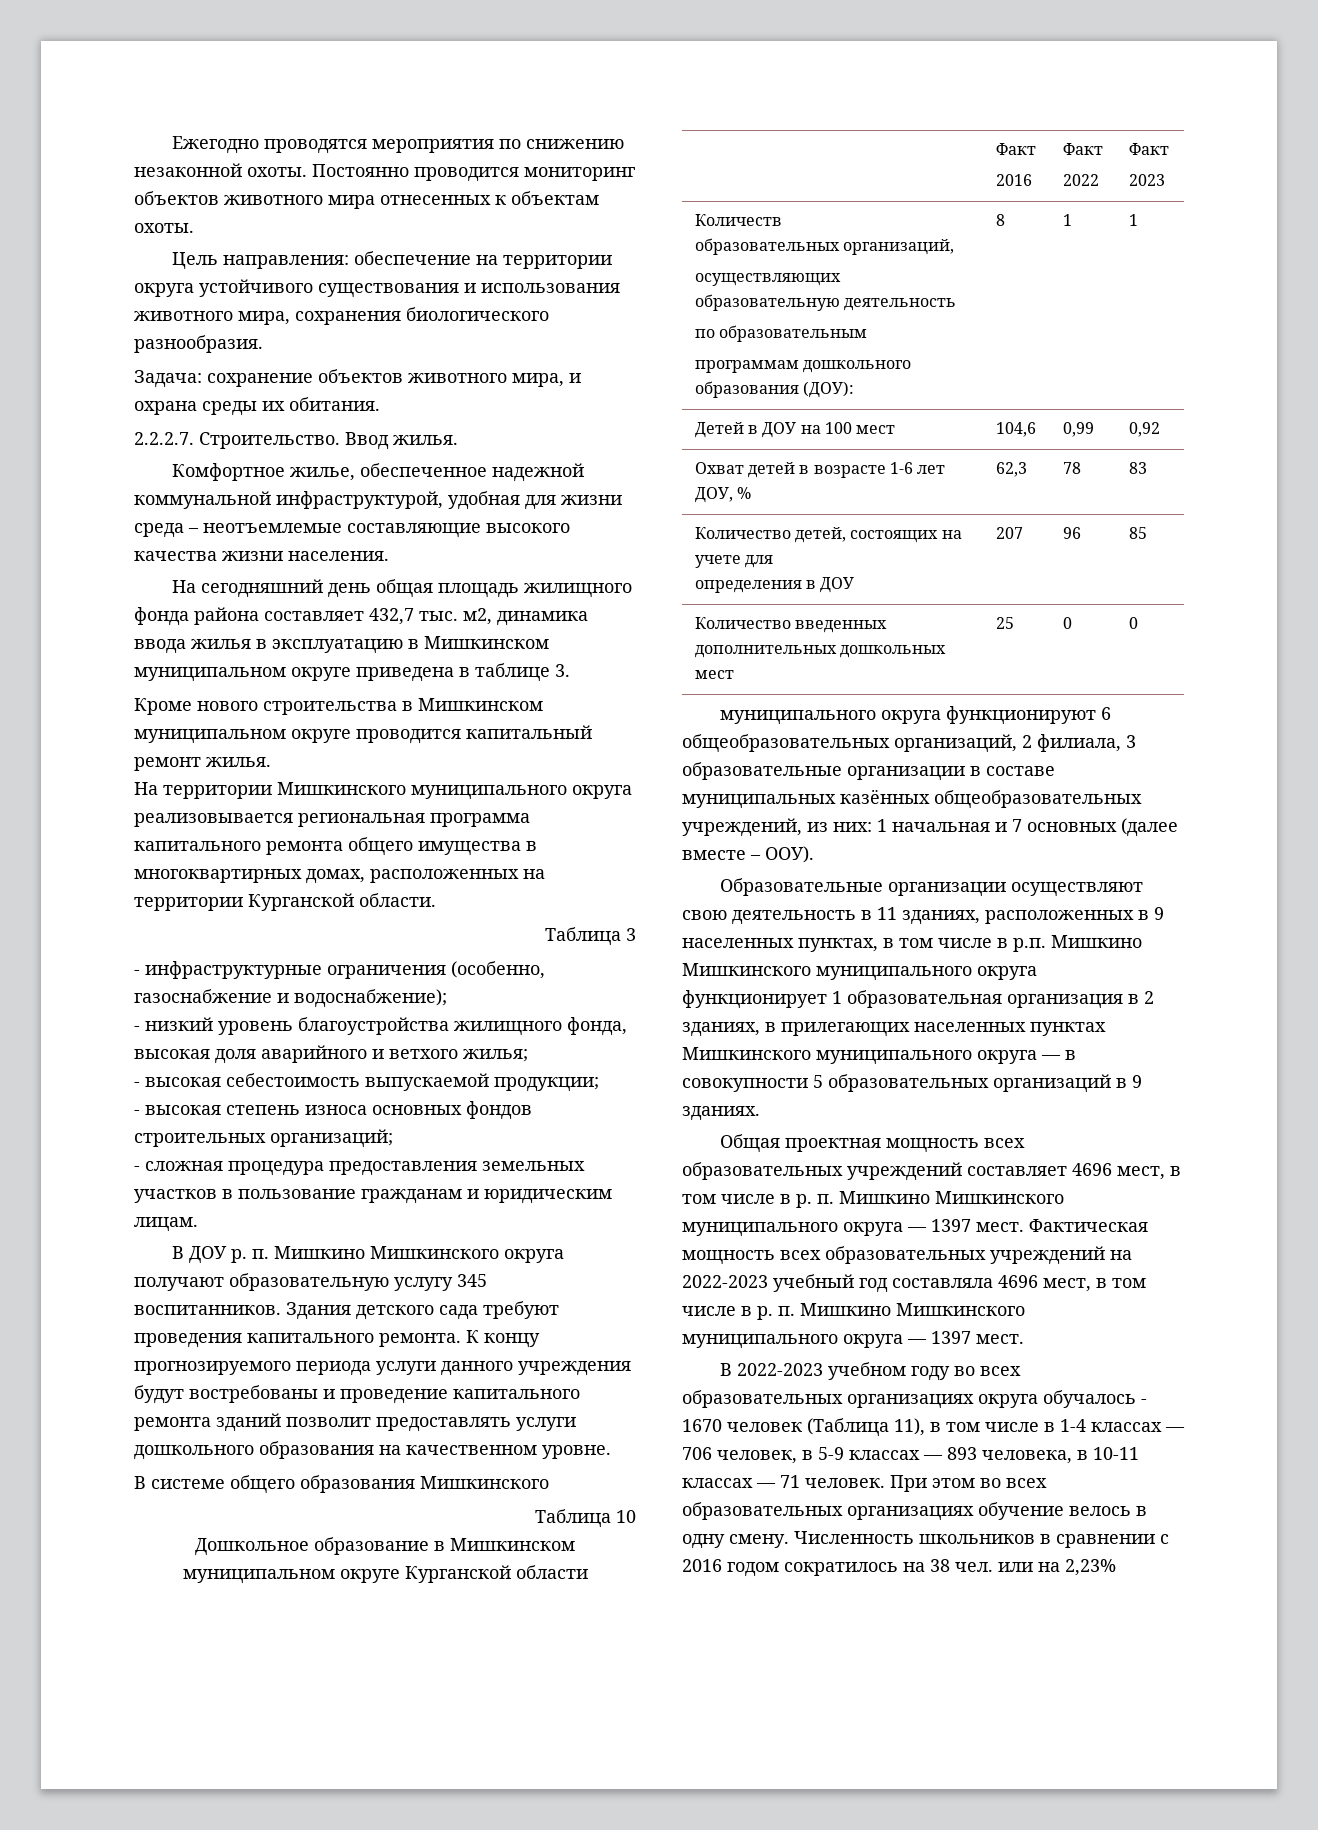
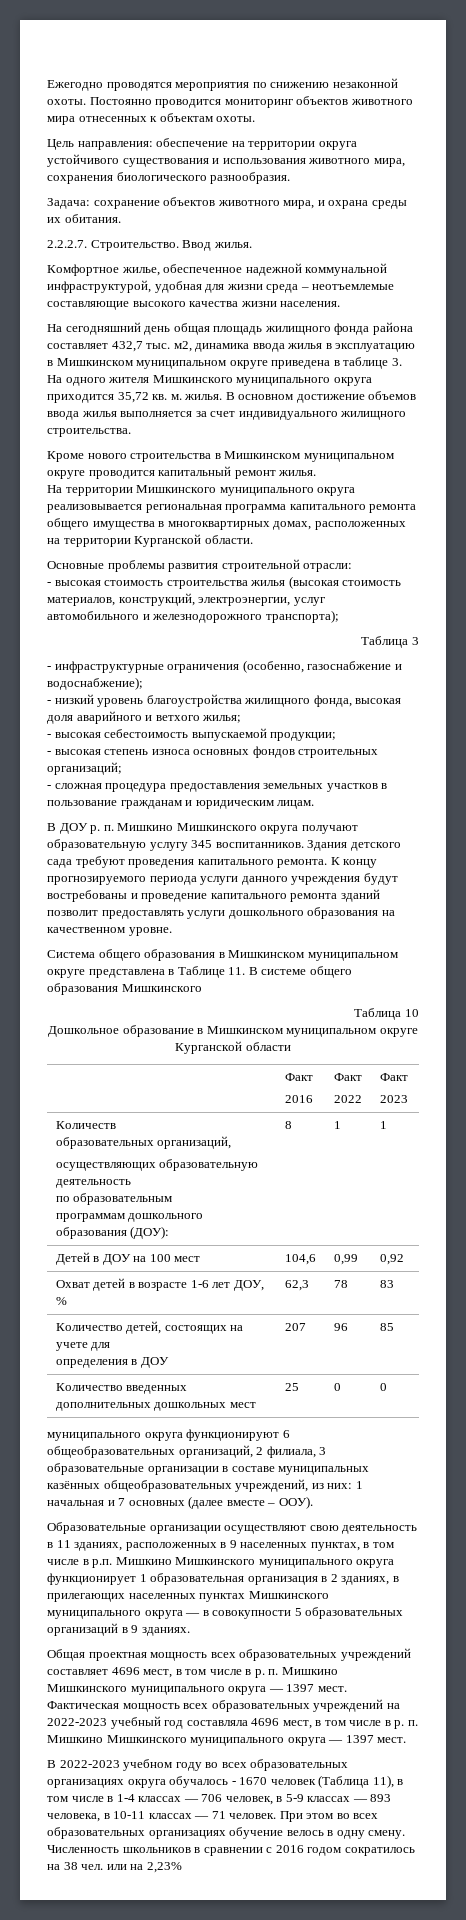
- На сегодняшний день общая площадь жилищного фонда района составляет 432,7 тыс. м2, динамика ввода жилья в эксплуатацию в Мишкинском муниципальном округе приведена в таблице 3.
+ На сегодняшний день общая площадь жилищного фонда района составляет 432,7 тыс. м2, динамика ввода жилья в эксплуатацию в Мишкинском муниципальном округе приведена в таблице 3. На одного жителя Мишкинского муниципального округа приходится 35,72 кв. м. жилья. В основном достижение объемов ввода жилья выполняется за счет индивидуального жилищного строительства.
+ Основные проблемы развития строительной отрасли:
+ - высокая стоимость строительства жилья (высокая стоимость материалов, конструкций, электроэнергии, услуг автомобильного и железнодорожного транспорта);
- В системе общего образования Мишкинского
+ Система общего образования в Мишкинском муниципальном округе представлена в Таблице 11. В системе общего образования Мишкинского

